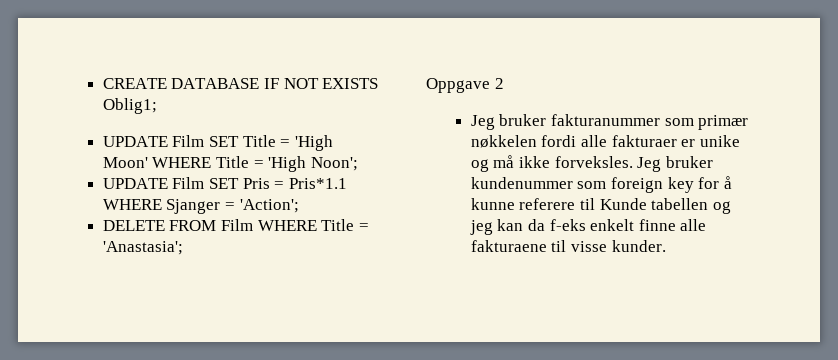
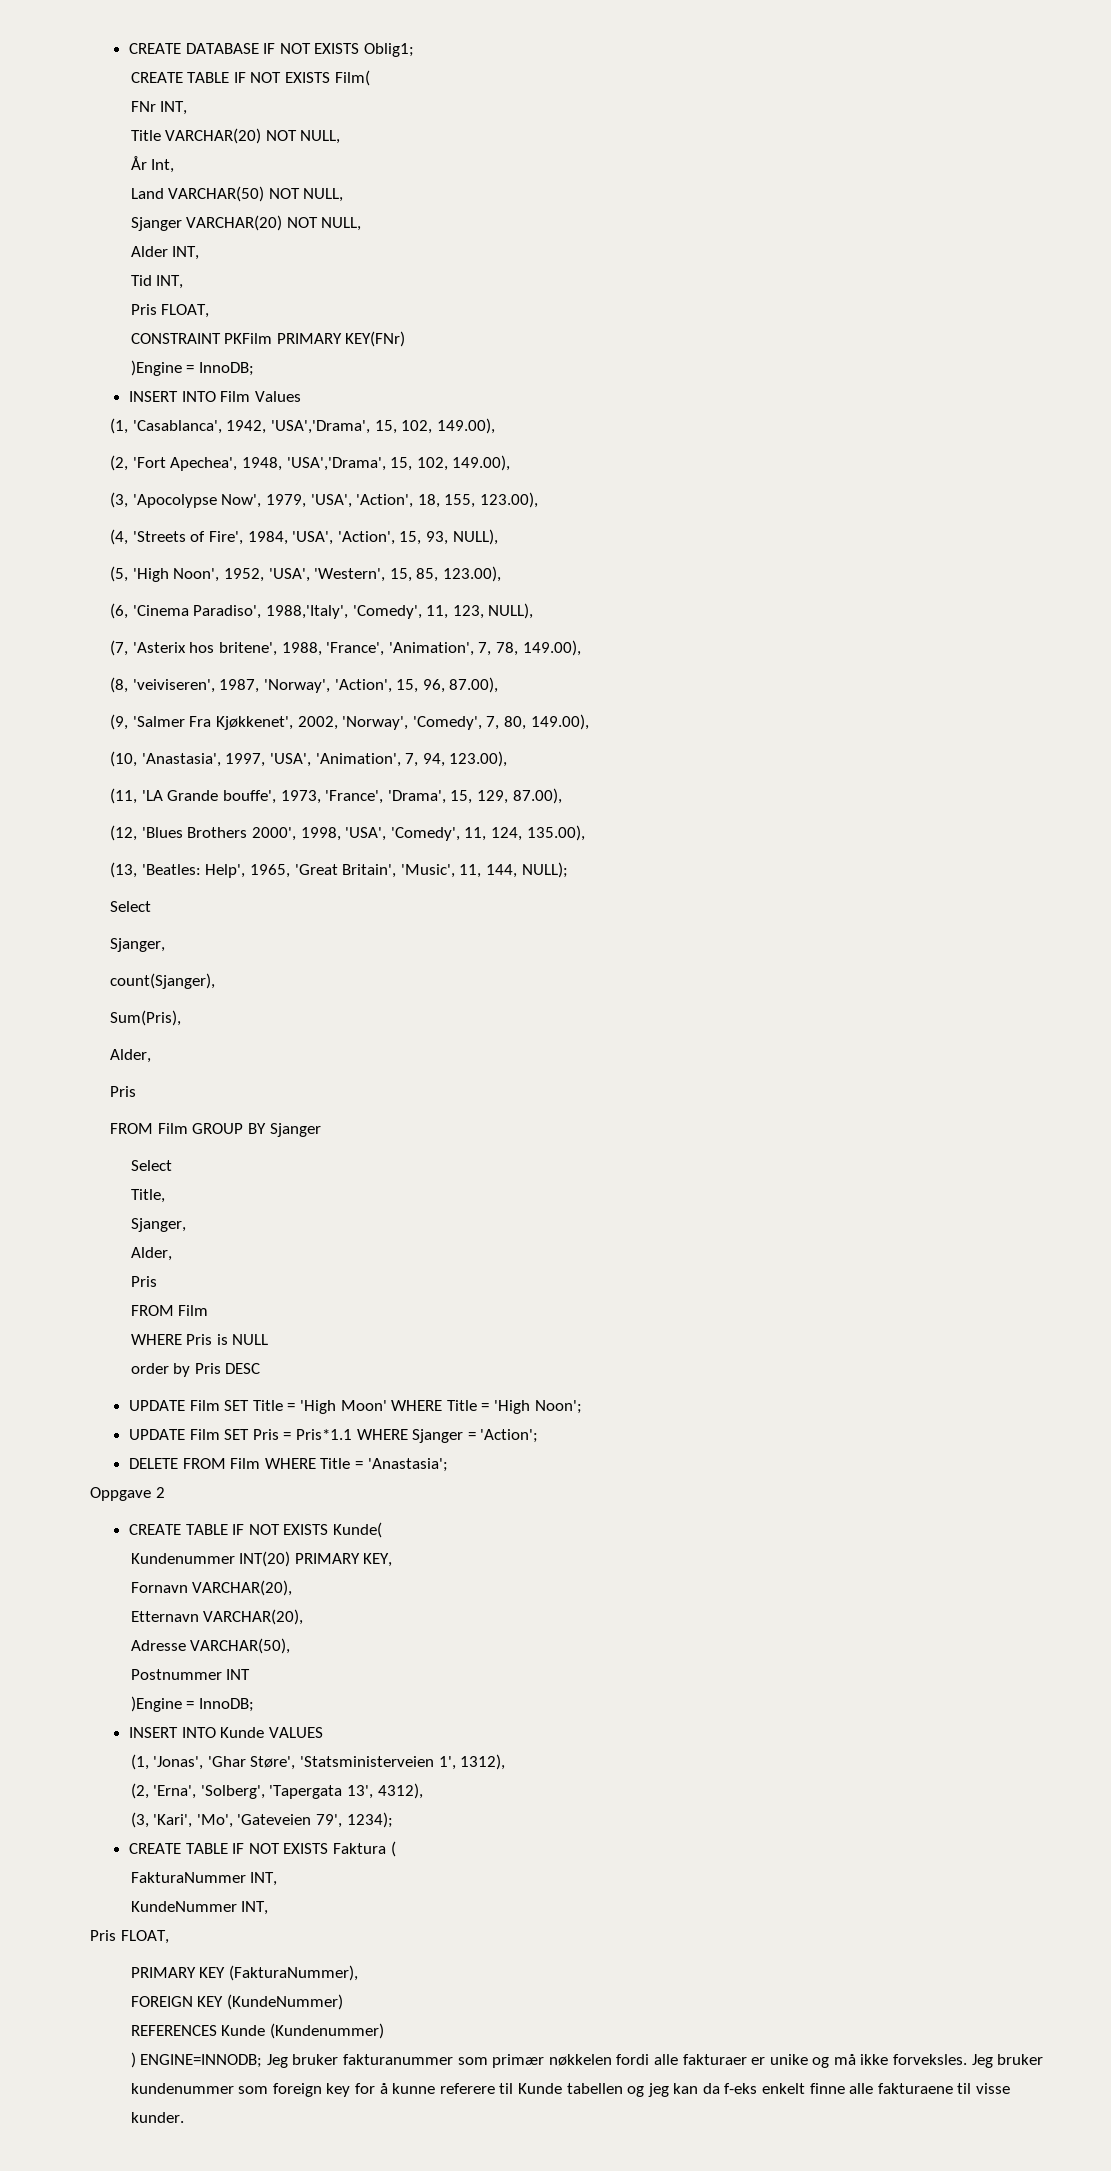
+ CREATE TABLE IF NOT EXISTS Film(
+ FNr INT,
+ Title VARCHAR(20) NOT NULL,
+ År Int,
+ Land VARCHAR(50) NOT NULL,
+ Sjanger VARCHAR(20) NOT NULL,
+ Alder INT,
+ Tid INT,
+ Pris FLOAT,
+ CONSTRAINT PKFilm PRIMARY KEY(FNr)
+ )Engine = InnoDB;
+ INSERT INTO Film Values
+ (1, 'Casablanca', 1942, 'USA','Drama', 15, 102, 149.00),
+ (2, 'Fort Apechea', 1948, 'USA','Drama', 15, 102, 149.00),
+ (3, 'Apocolypse Now', 1979, 'USA', 'Action', 18, 155, 123.00),
+ (4, 'Streets of Fire', 1984, 'USA', 'Action', 15, 93, NULL),
+ (5, 'High Noon', 1952, 'USA', 'Western', 15, 85, 123.00),
+ (6, 'Cinema Paradiso', 1988,'Italy', 'Comedy', 11, 123, NULL),
+ (7, 'Asterix hos britene', 1988, 'France', 'Animation', 7, 78, 149.00),
+ (8, 'veiviseren', 1987, 'Norway', 'Action', 15, 96, 87.00),
+ (9, 'Salmer Fra Kjøkkenet', 2002, 'Norway', 'Comedy', 7, 80, 149.00),
+ (10, 'Anastasia', 1997, 'USA', 'Animation', 7, 94, 123.00),
+ (11, 'LA Grande bouffe', 1973, 'France', 'Drama', 15, 129, 87.00),
+ (12, 'Blues Brothers 2000', 1998, 'USA', 'Comedy', 11, 124, 135.00),
+ (13, 'Beatles: Help', 1965, 'Great Britain', 'Music', 11, 144, NULL);
+ Select
+ Sjanger,
+ count(Sjanger),
+ Sum(Pris),
+ Alder,
+ Pris
+ FROM Film GROUP BY Sjanger
+ Select
+ Title,
+ Sjanger,
+ Alder,
+ Pris
+ FROM Film
+ WHERE Pris is NULL
+ order by Pris DESC
- Jeg bruker fakturanummer som primær nøkkelen fordi alle fakturaer er unike og må ikke forveksles.
+ CREATE TABLE IF NOT EXISTS Kunde(
+ Kundenummer INT(20) PRIMARY KEY,
+ Fornavn VARCHAR(20),
+ Etternavn VARCHAR(20),
+ Adresse VARCHAR(50),
+ Postnummer INT
+ )Engine = InnoDB;
+ INSERT INTO Kunde VALUES
+ (1, 'Jonas', 'Ghar Støre', 'Statsministerveien 1', 1312),
+ (2, 'Erna', 'Solberg', 'Tapergata 13', 4312),
+ (3, 'Kari', 'Mo', 'Gateveien 79', 1234);
+ CREATE TABLE IF NOT EXISTS Faktura (
+ FakturaNummer INT,
+ KundeNummer INT,
+ Pris FLOAT,
+ PRIMARY KEY (FakturaNummer),
+ FOREIGN KEY (KundeNummer)
+ REFERENCES Kunde (Kundenummer)
+ ) ENGINE=INNODB; Jeg bruker fakturanummer som primær nøkkelen fordi alle fakturaer er unike og må ikke forveksles.

